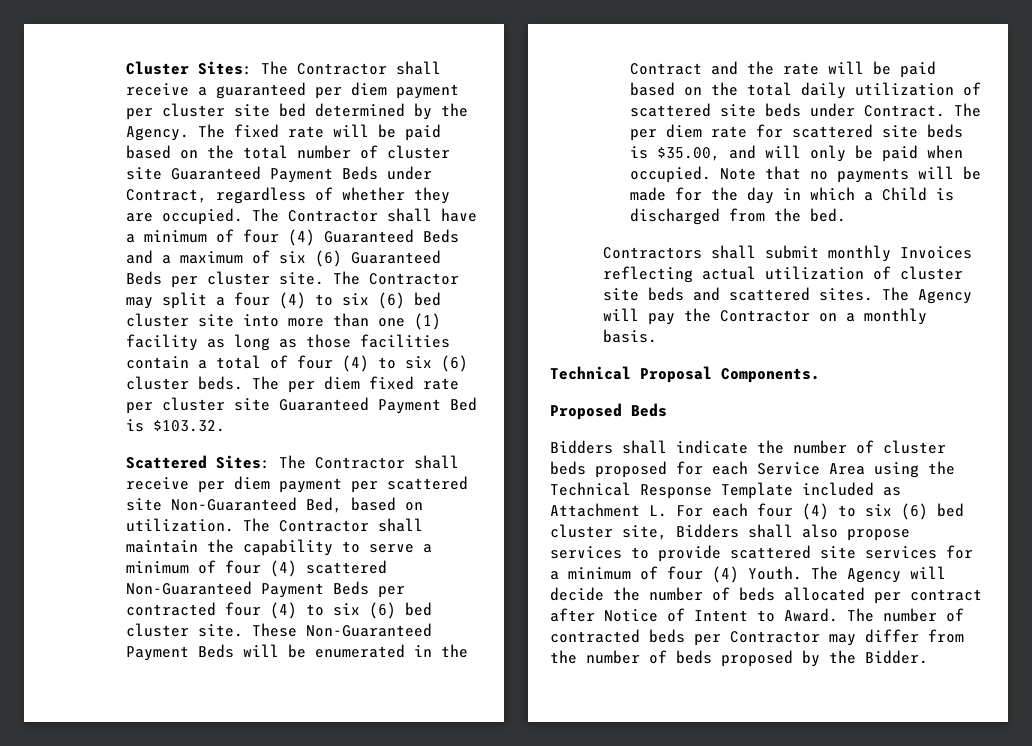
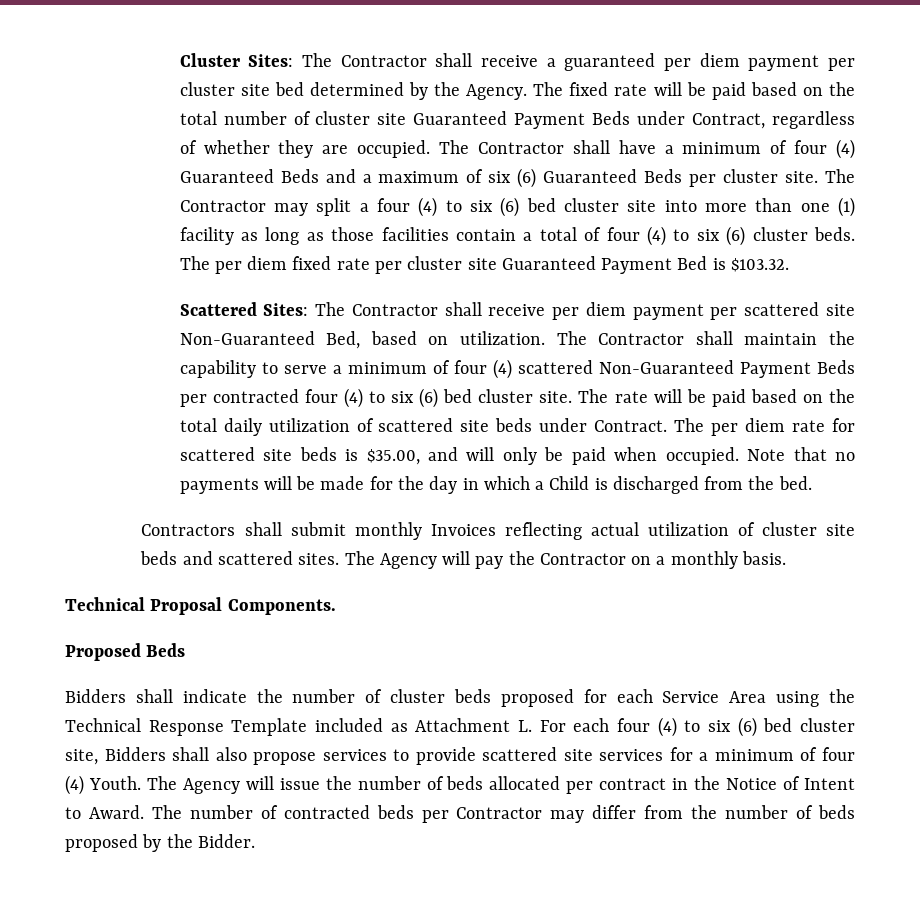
- These Non-Guaranteed Payment Beds will be enumerated in the Contract and the rate will be paid based on the total daily utilization of scattered site beds under Contract.
+ The rate will be paid based on the total daily utilization of scattered site beds under Contract.
- The Agency will decide the number of beds allocated per contract after Notice of Intent to Award.
+ The Agency will issue the number of beds allocated per contract in the Notice of Intent to Award.

